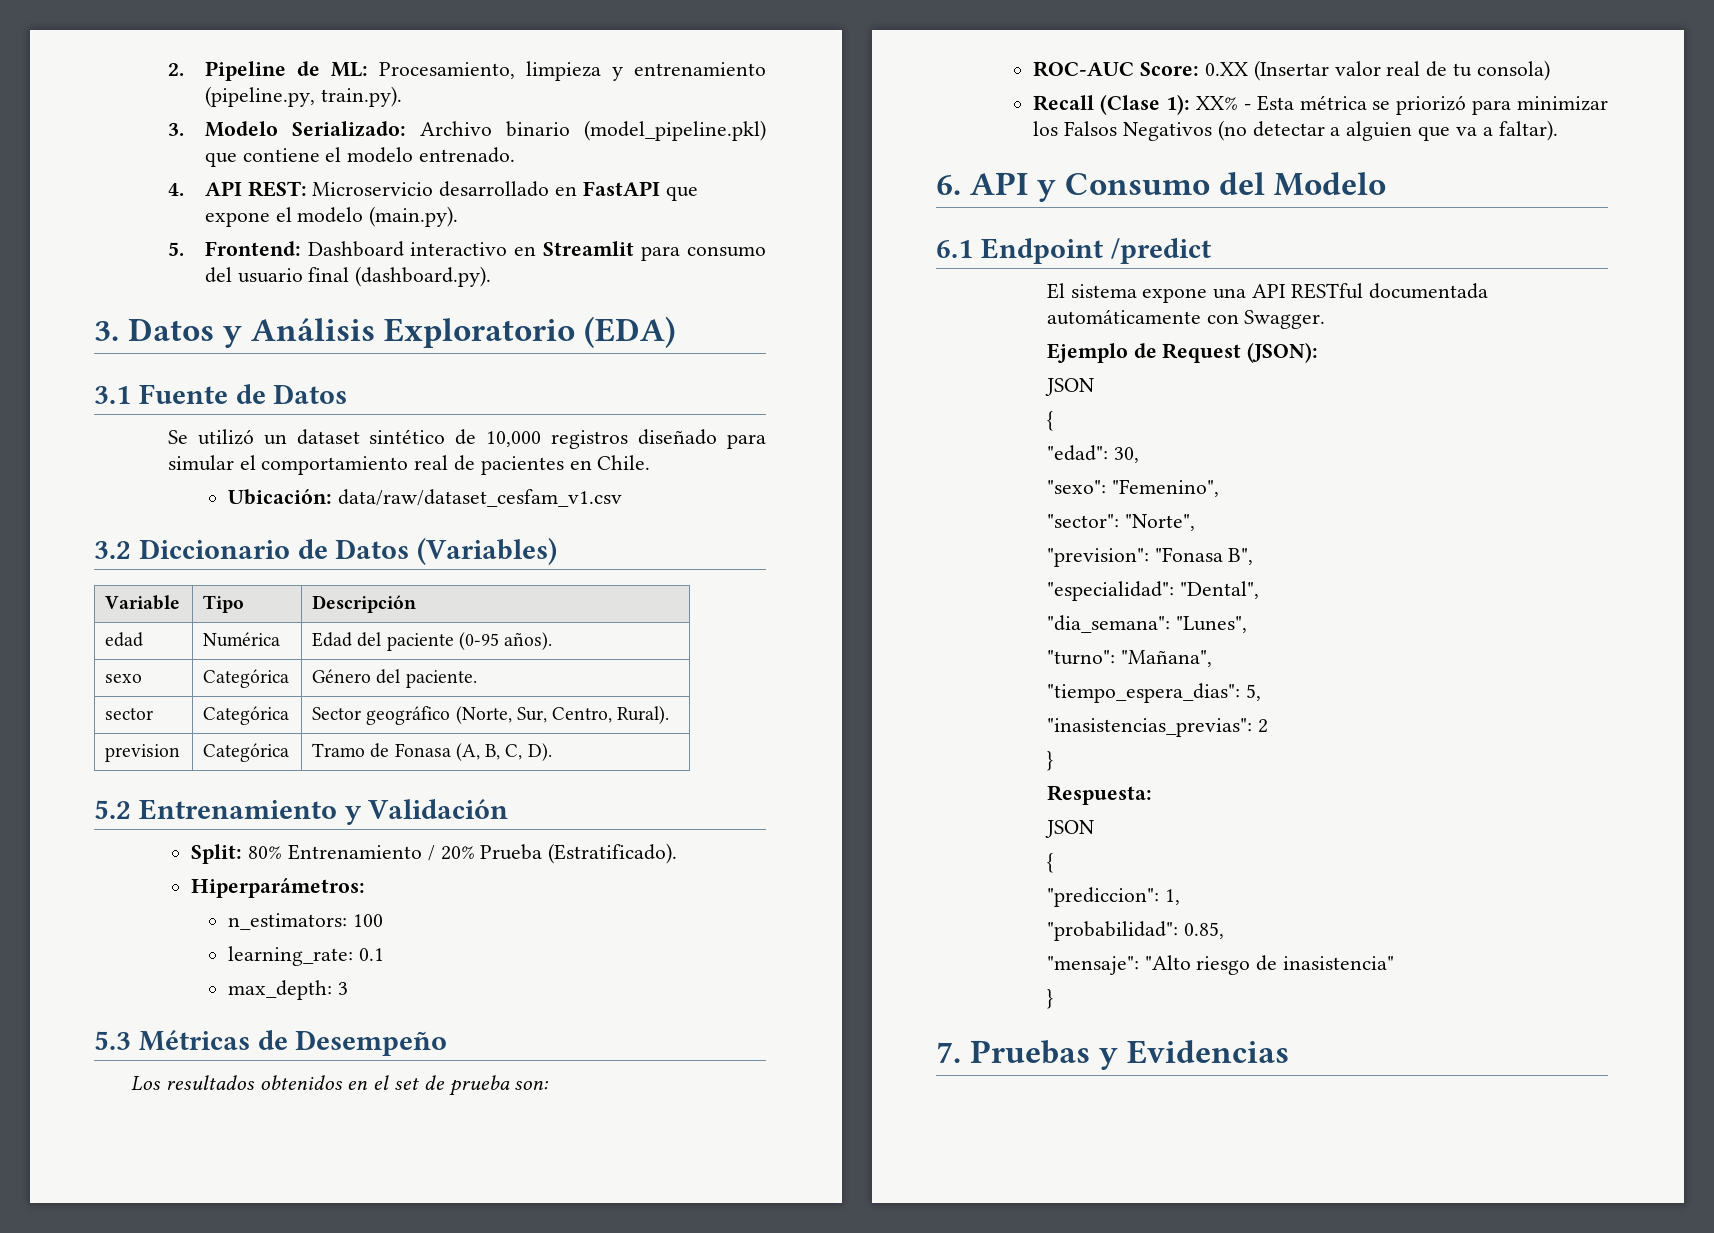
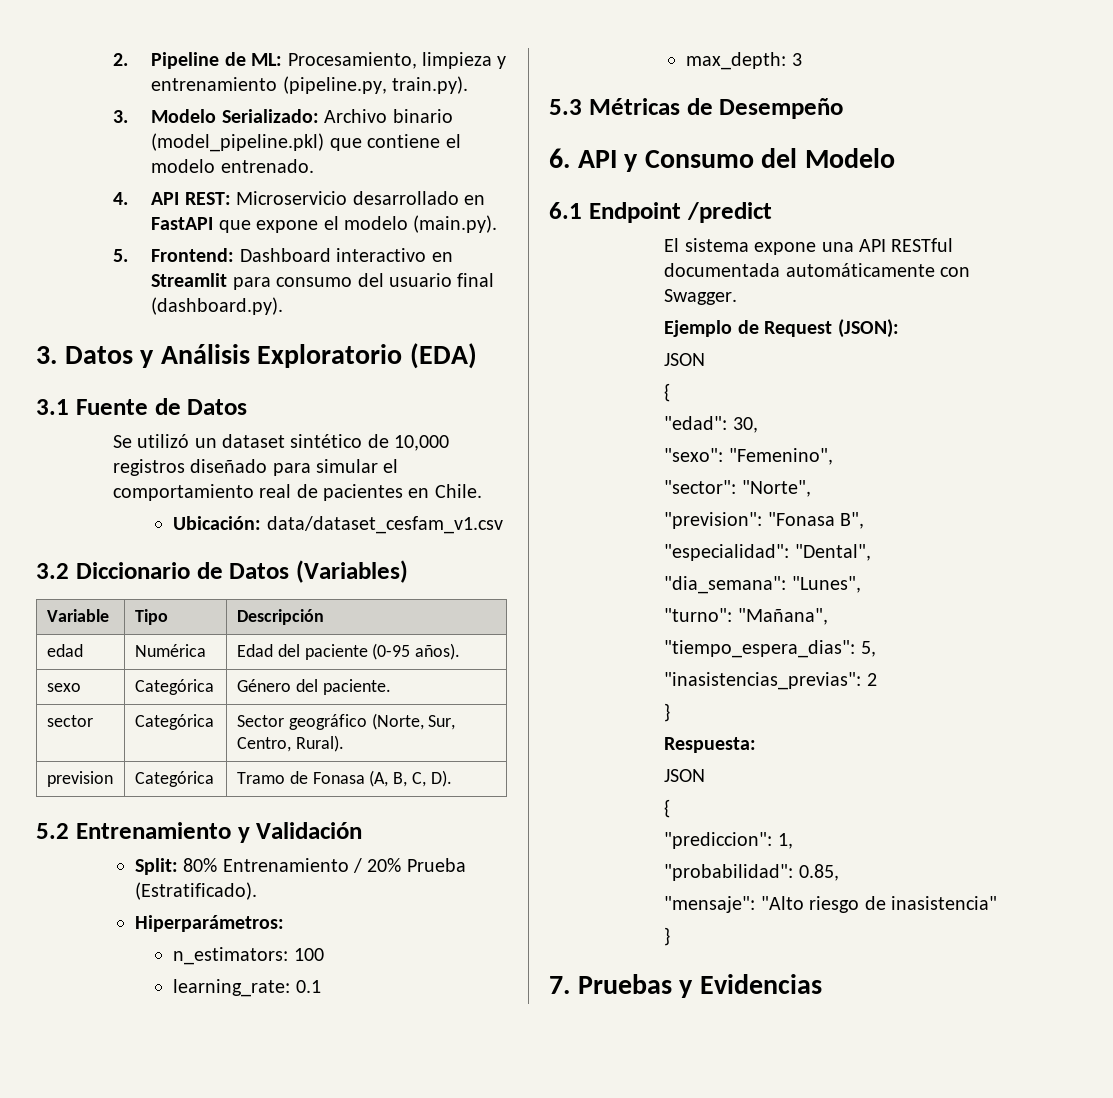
- Ubicación: data/raw/dataset_cesfam_v1.csv
+ Ubicación: data/dataset_cesfam_v1.csv
- Los resultados obtenidos en el set de prueba son:
- ROC-AUC Score: 0.XX (Insertar valor real de tu consola)
- Recall (Clase 1): XX% - Esta métrica se priorizó para minimizar los Falsos Negativos (no detectar a alguien que va a faltar).

